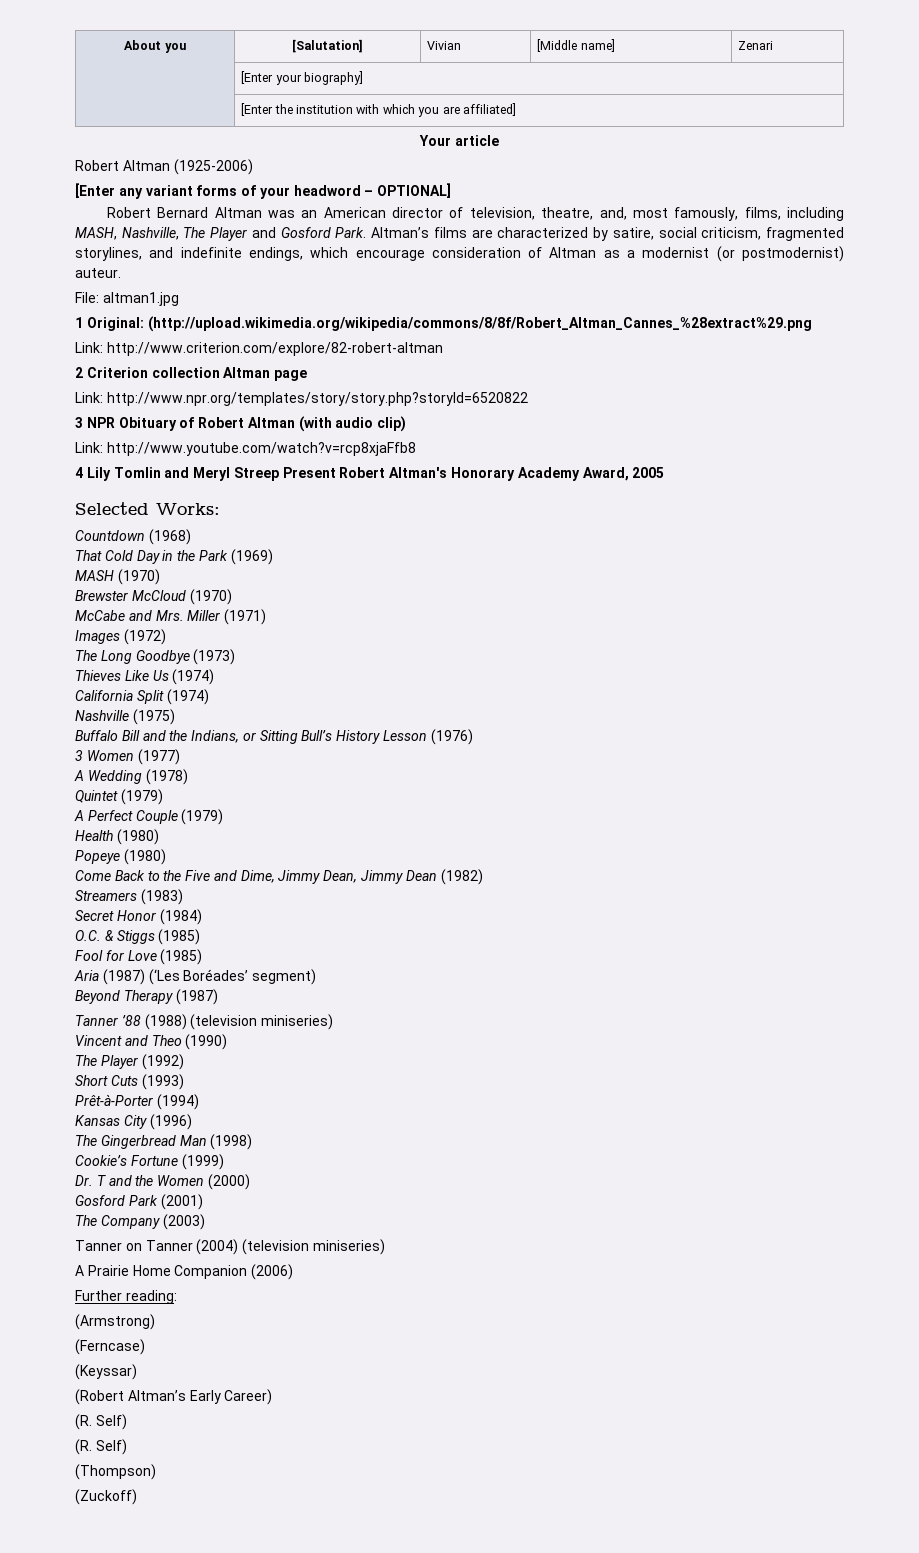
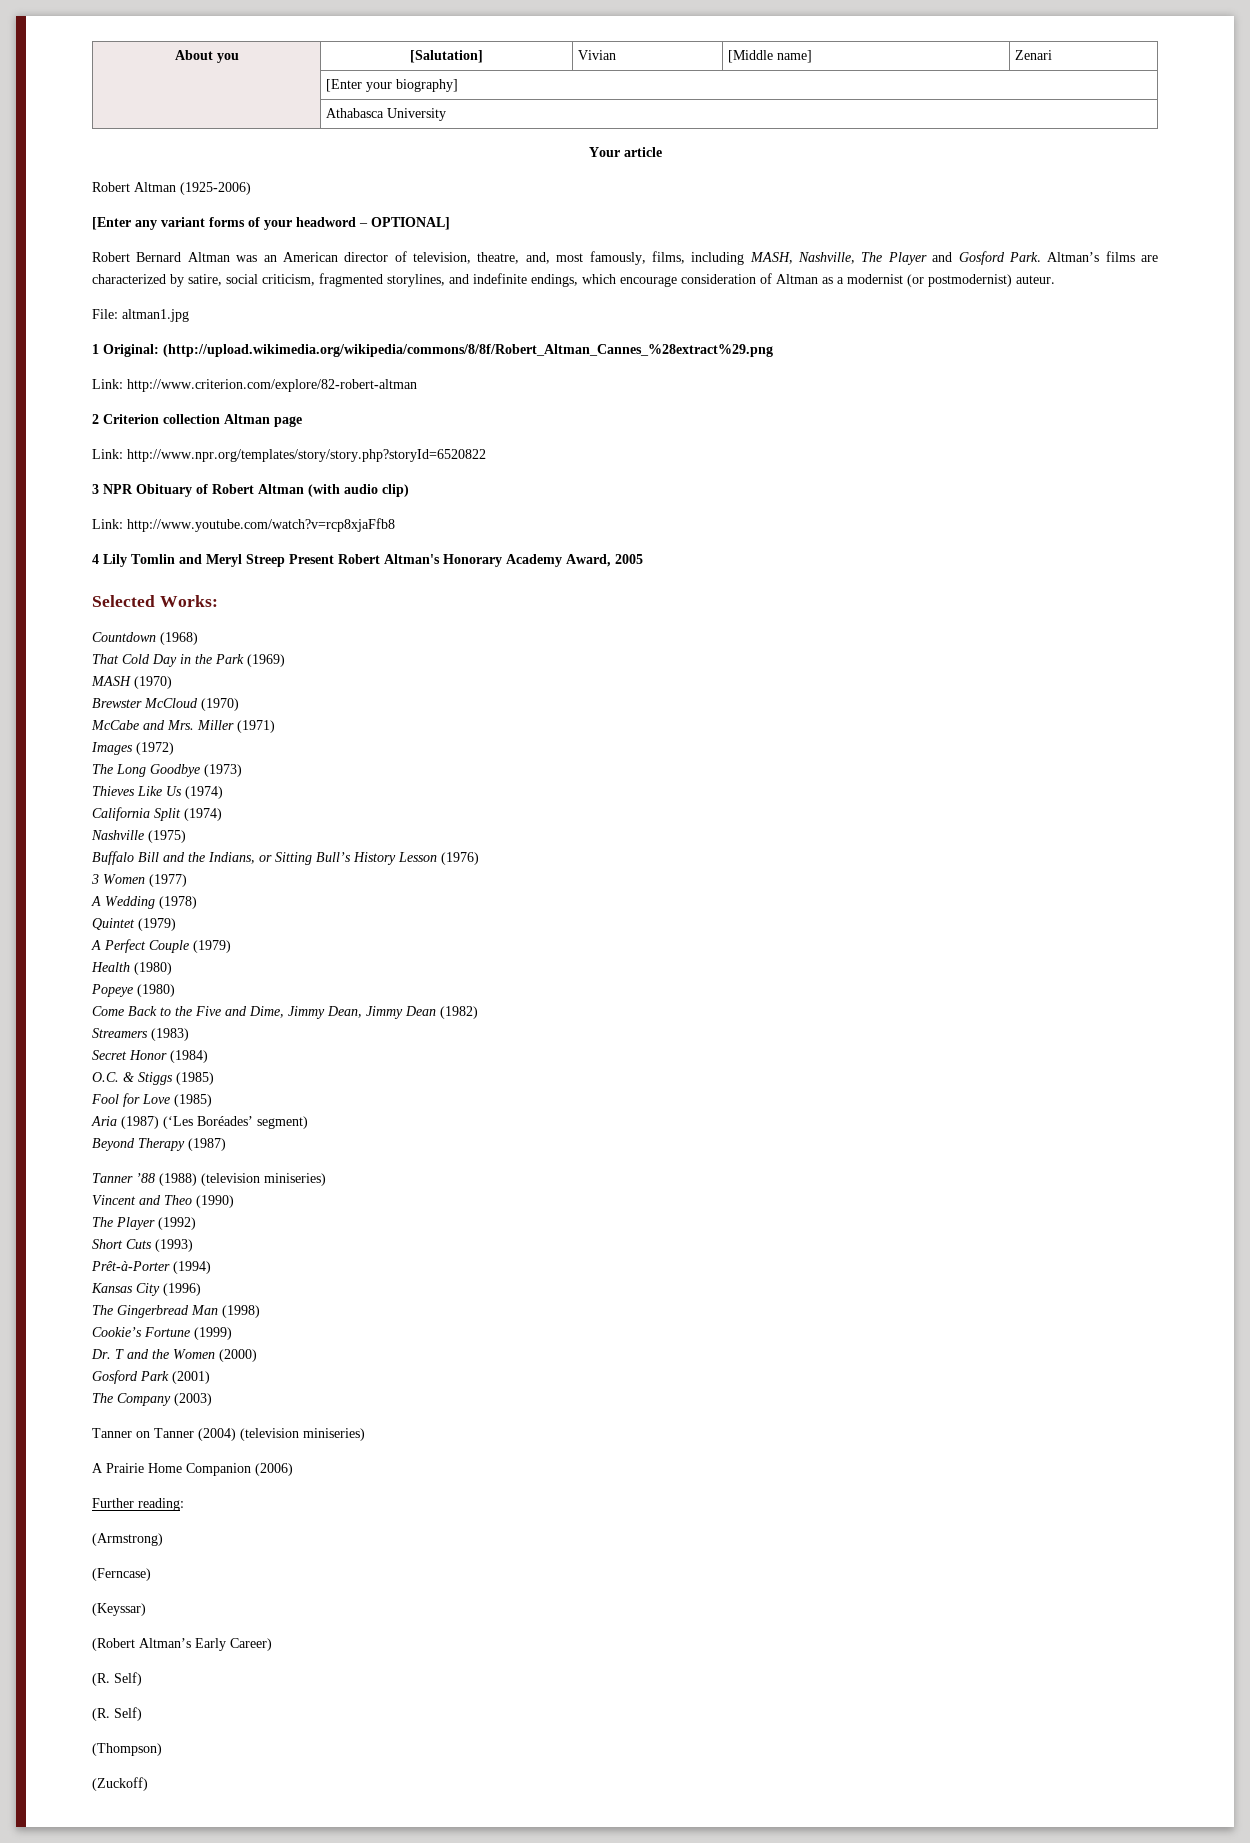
- | [Enter the institution with which you are affiliated]
+ | Athabasca University

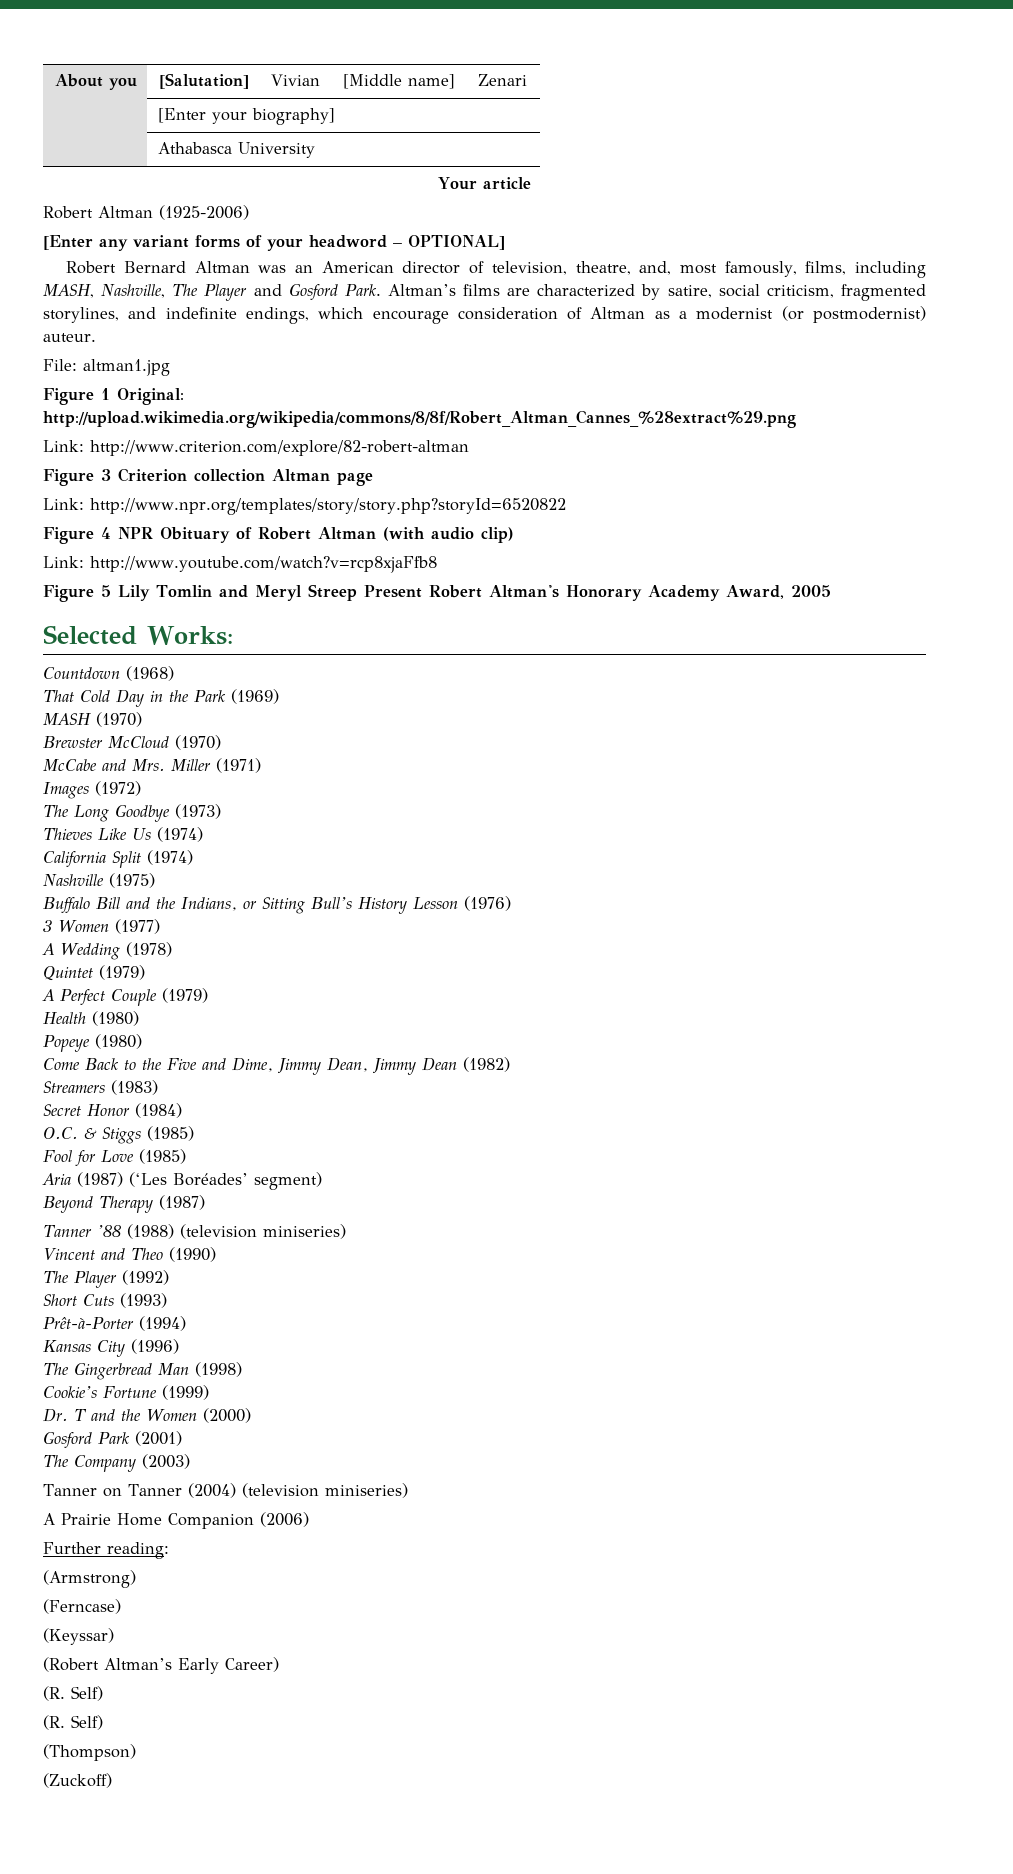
- 1 Original: (http://upload.wikimedia.org/wikipedia/commons/8/8f/Robert_Altman_Cannes_%28extract%29.png
+ Figure 1 Original: http://upload.wikimedia.org/wikipedia/commons/8/8f/Robert_Altman_Cannes_%28extract%29.png
- 2 Criterion collection Altman page
+ Figure 3 Criterion collection Altman page
- 3 NPR Obituary of Robert Altman (with audio clip)
+ Figure 4 NPR Obituary of Robert Altman (with audio clip)
- 4 Lily Tomlin and Meryl Streep Present Robert Altman's Honorary Academy Award, 2005
+ Figure 5 Lily Tomlin and Meryl Streep Present Robert Altman's Honorary Academy Award, 2005

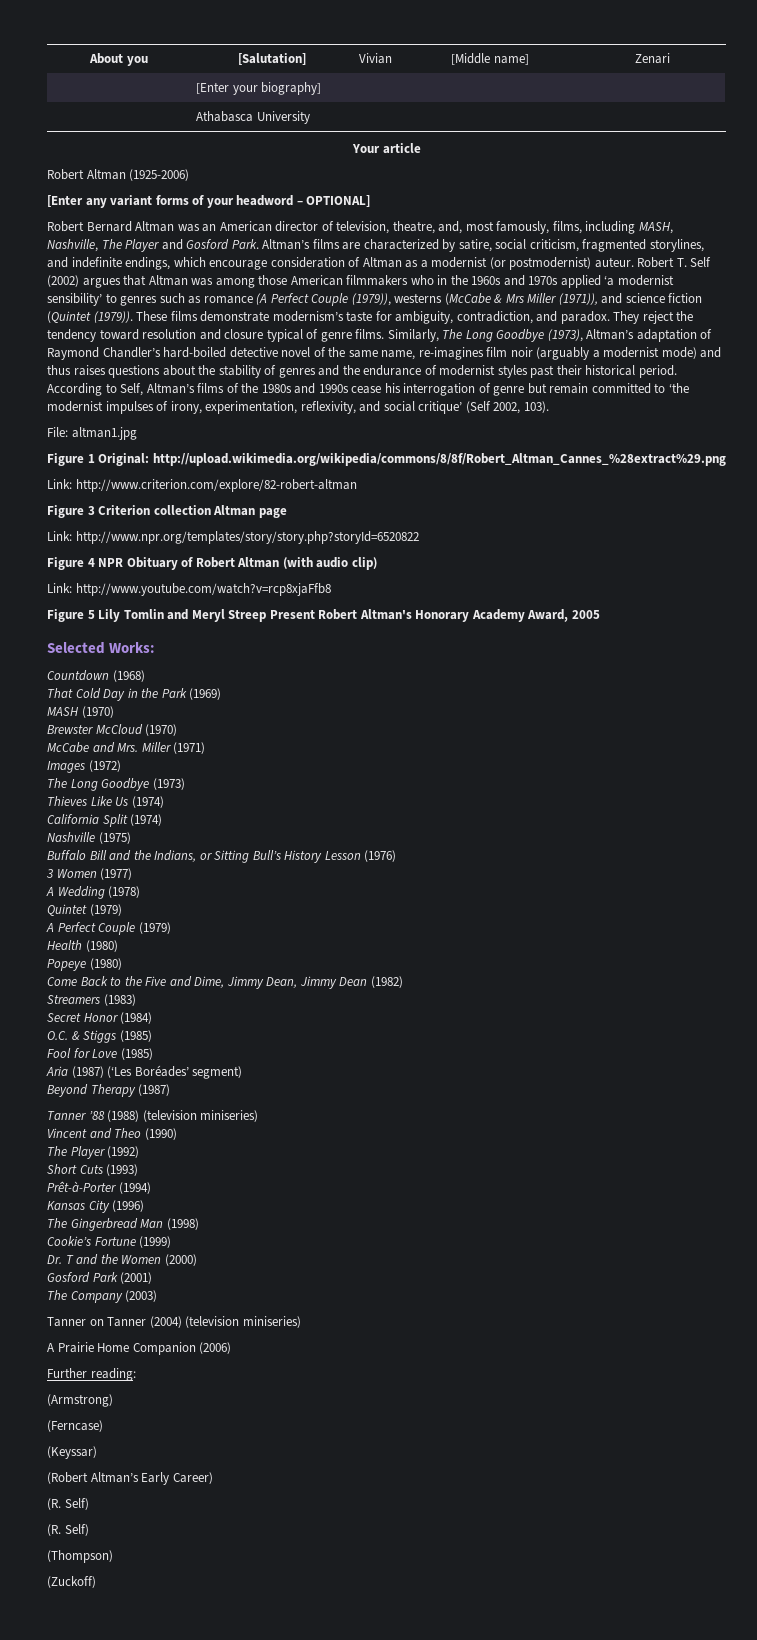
+ Robert T. Self (2002) argues that Altman was among those American filmmakers who in the 1960s and 1970s applied ‘a modernist sensibility’ to genres such as romance (A Perfect Couple (1979)), westerns (McCabe & Mrs Miller (1971)), and science fiction (Quintet (1979)). These films demonstrate modernism’s taste for ambiguity, contradiction, and paradox. They reject the tendency toward resolution and closure typical of genre films. Similarly, The Long Goodbye (1973), Altman’s adaptation of Raymond Chandler’s hard-boiled detective novel of the same name, re-imagines film noir (arguably a modernist mode) and thus raises questions about the stability of genres and the endurance of modernist styles past their historical period. According to Self, Altman’s films of the 1980s and 1990s cease his interrogation of genre but remain committed to ‘the modernist impulses of irony, experimentation, reflexivity, and social critique’ (Self 2002, 103).

